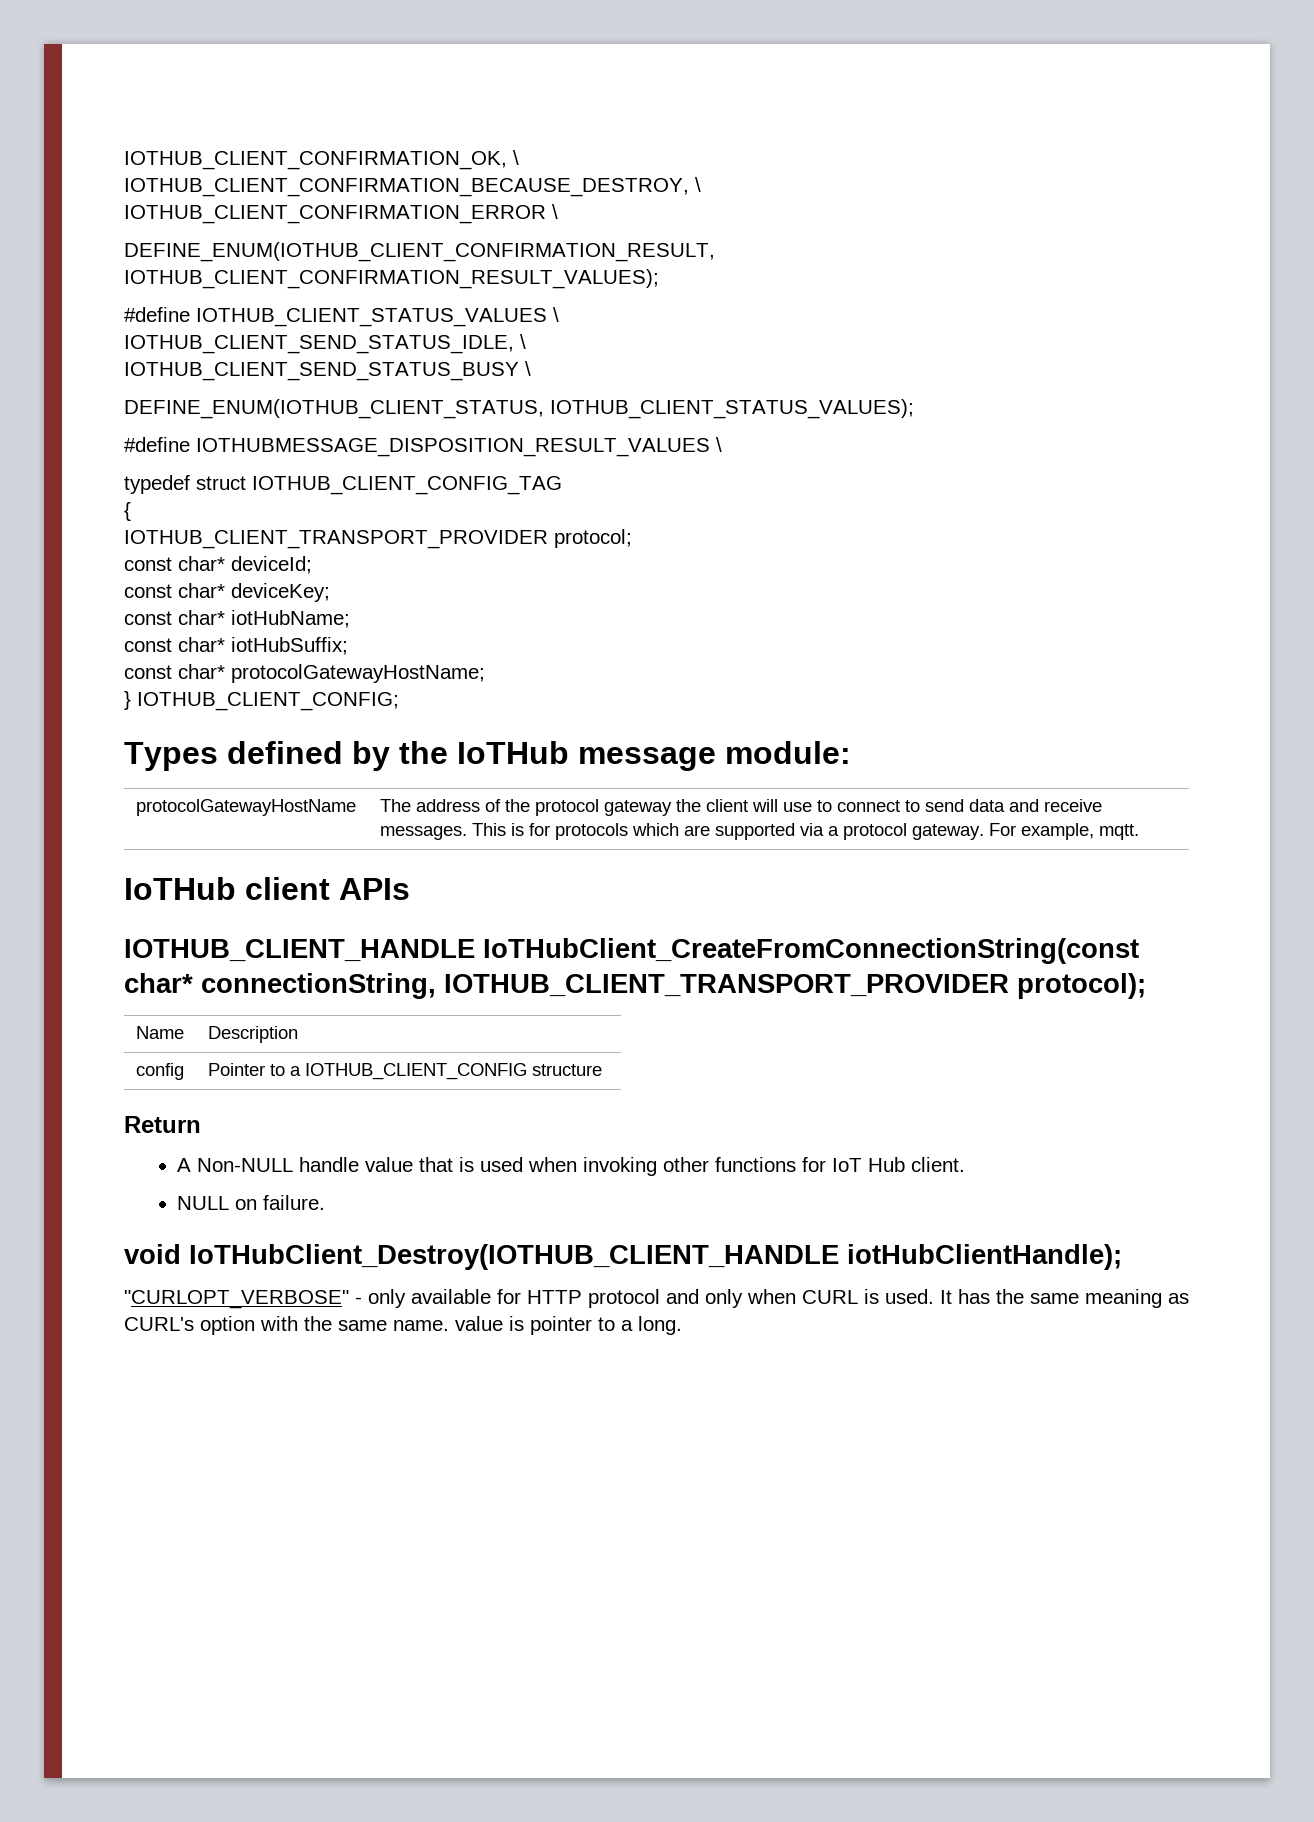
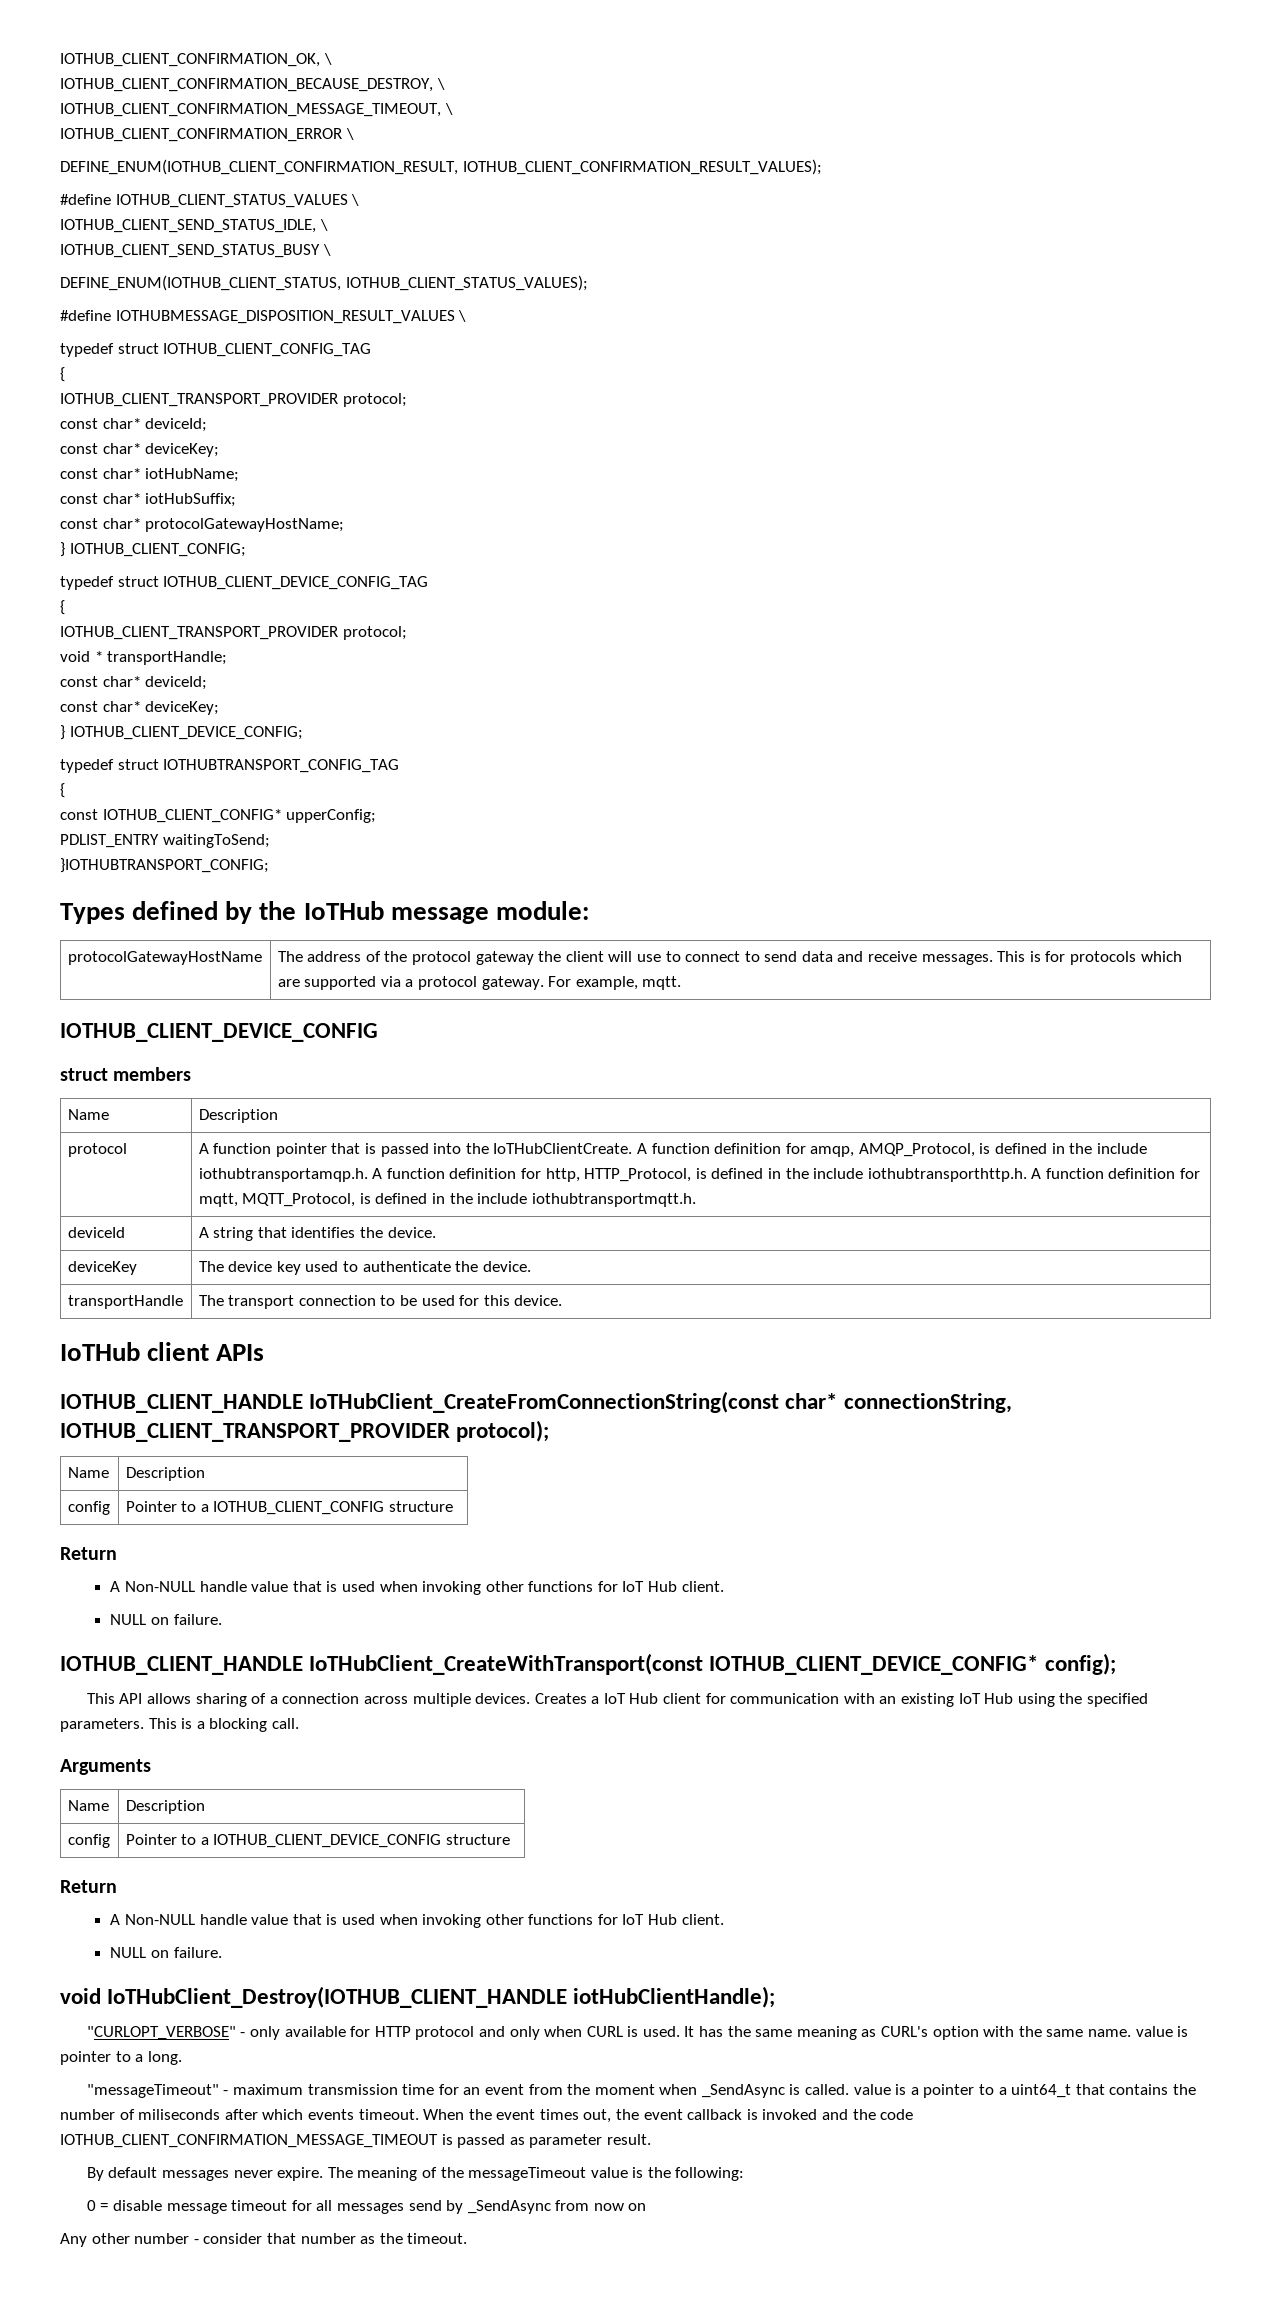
+ IOTHUB_CLIENT_CONFIRMATION_MESSAGE_TIMEOUT, \
+ typedef struct IOTHUB_CLIENT_DEVICE_CONFIG_TAG
+ {
+ IOTHUB_CLIENT_TRANSPORT_PROVIDER protocol;
+ void * transportHandle;
+ const char* deviceId;
+ const char* deviceKey;
+ } IOTHUB_CLIENT_DEVICE_CONFIG;
+ typedef struct IOTHUBTRANSPORT_CONFIG_TAG
+ {
+ const IOTHUB_CLIENT_CONFIG* upperConfig;
+ PDLIST_ENTRY waitingToSend;
+ }IOTHUBTRANSPORT_CONFIG;
  protocolGatewayHostName | The address of the protocol gateway the client will use to connect to send data and receive messages. This is for protocols which are supported via a protocol gateway. For example, mqtt.
+ IOTHUB_CLIENT_DEVICE_CONFIG
+ struct members
+ Name | Description
+ protocol | A function pointer that is passed into the IoTHubClientCreate. A function definition for amqp, AMQP_Protocol, is defined in the include iothubtransportamqp.h. A function definition for http, HTTP_Protocol, is defined in the include iothubtransporthttp.h. A function definition for mqtt, MQTT_Protocol, is defined in the include iothubtransportmqtt.h.
+ deviceId | A string that identifies the device.
+ deviceKey | The device key used to authenticate the device.
+ transportHandle | The transport connection to be used for this device.
+ IOTHUB_CLIENT_HANDLE IoTHubClient_CreateWithTransport(const IOTHUB_CLIENT_DEVICE_CONFIG* config);
+ This API allows sharing of a connection across multiple devices. Creates a IoT Hub client for communication with an existing IoT Hub using the specified parameters. This is a blocking call.
+ Arguments
+ Name | Description
+ config | Pointer to a IOTHUB_CLIENT_DEVICE_CONFIG structure
+ Return
+ A Non-NULL handle value that is used when invoking other functions for IoT Hub client.
+ NULL on failure.
+ "messageTimeout" - maximum transmission time for an event from the moment when _SendAsync is called. value is a pointer to a uint64_t that contains the number of miliseconds after which events timeout. When the event times out, the event callback is invoked and the code IOTHUB_CLIENT_CONFIRMATION_MESSAGE_TIMEOUT is passed as parameter result.
+ By default messages never expire. The meaning of the messageTimeout value is the following:
+ 0 = disable message timeout for all messages send by _SendAsync from now on
+ Any other number - consider that number as the timeout.

